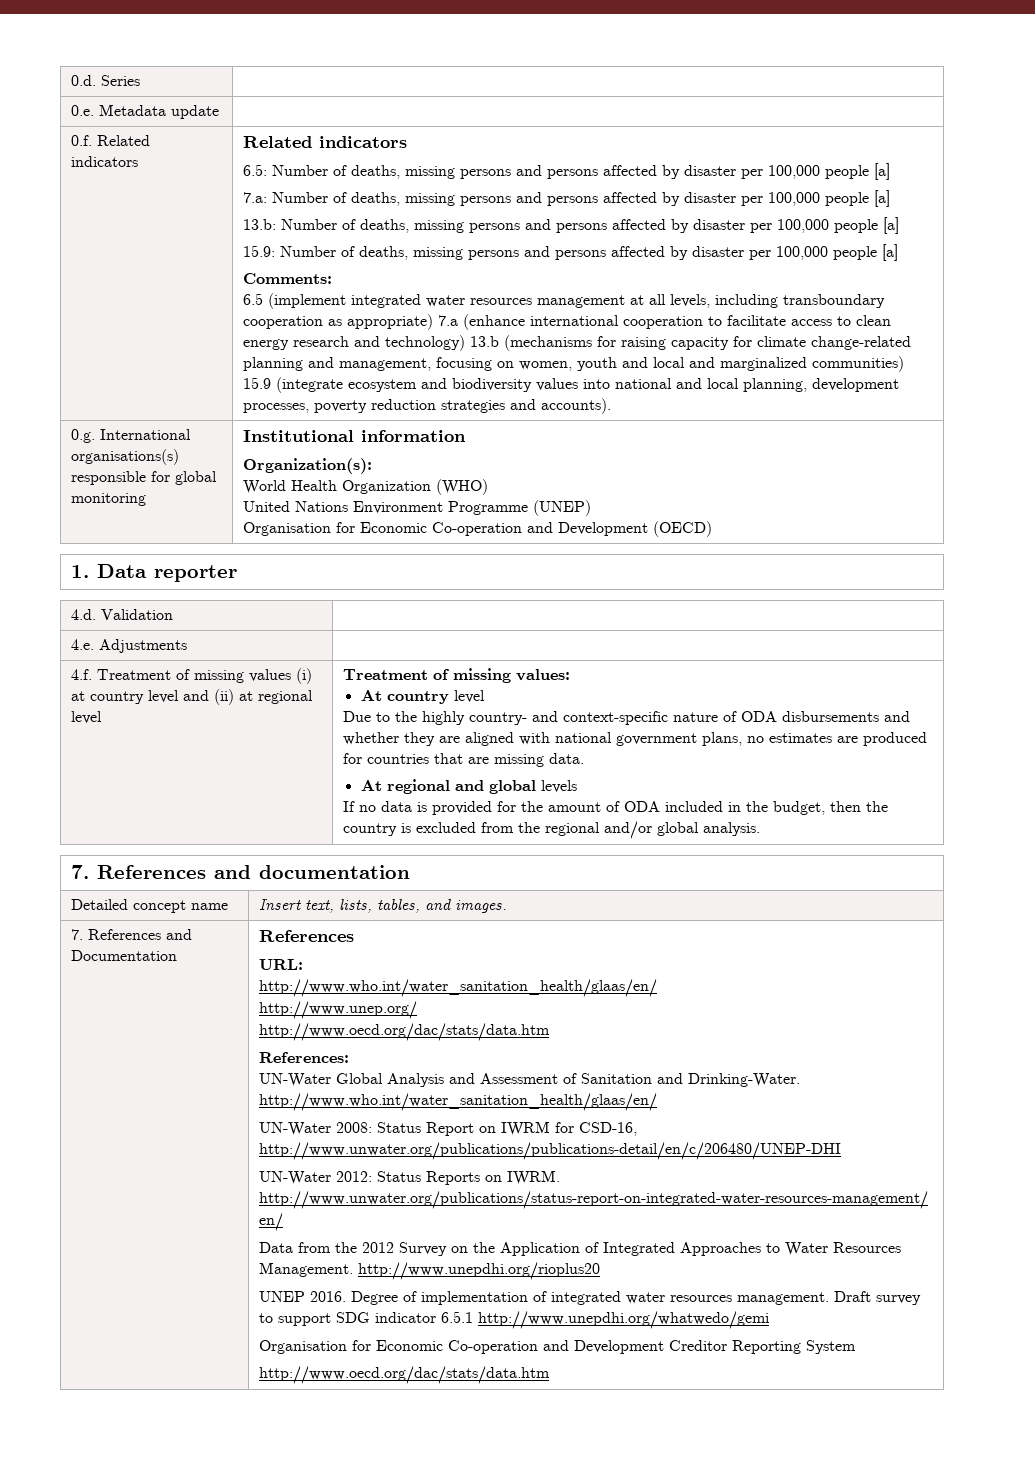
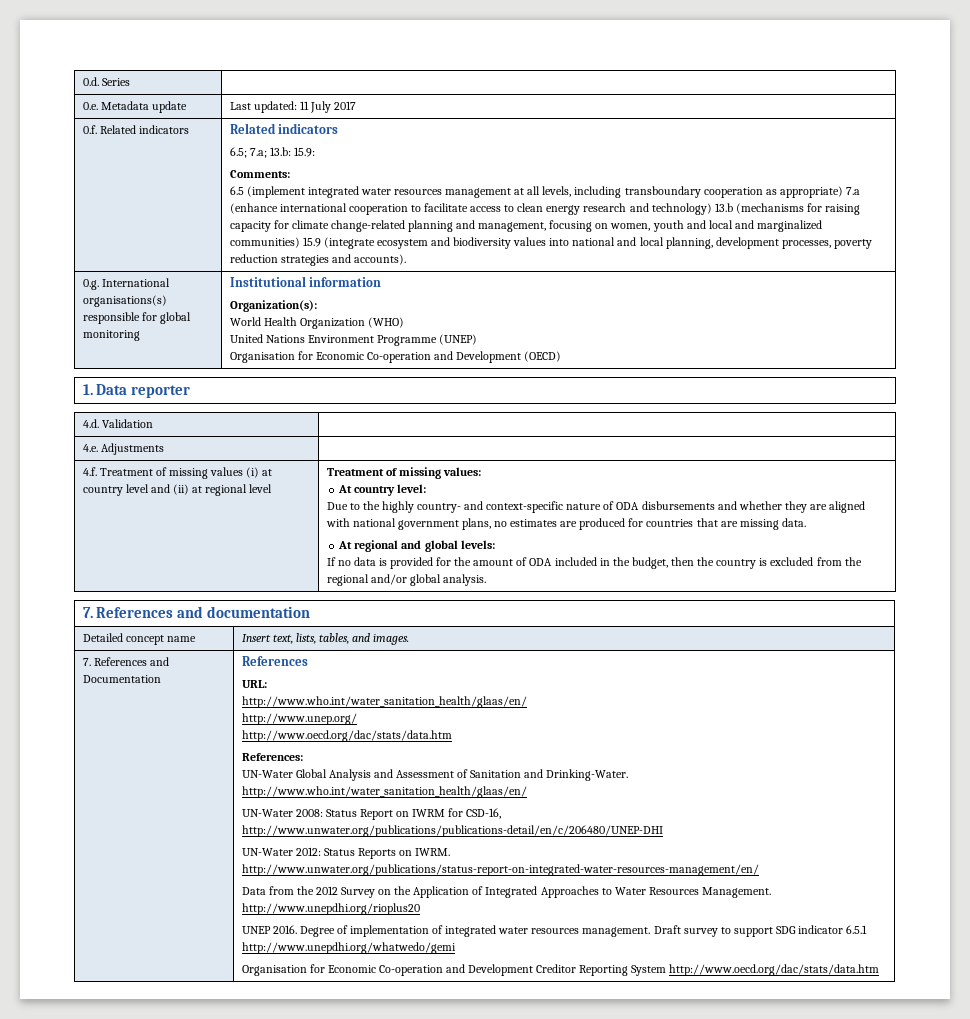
- 0.e. Metadata update |
+ 0.e. Metadata update | Last updated: 11 July 2017
- 6.5: Number of deaths, missing persons and persons affected by disaster per 100,000 people [a]
- 7.a: Number of deaths, missing persons and persons affected by disaster per 100,000 people [a]
- 13.b: Number of deaths, missing persons and persons affected by disaster per 100,000 people [a]
- 15.9: Number of deaths, missing persons and persons affected by disaster per 100,000 people [a]
+ 6.5; 7.a; 13.b: 15.9:
- At country level
+ At country level:
- At regional and global levels
+ At regional and global levels:
- Organisation for Economic Co-operation and Development Creditor Reporting System
- http://www.oecd.org/dac/stats/data.htm
+ Organisation for Economic Co-operation and Development Creditor Reporting System http://www.oecd.org/dac/stats/data.htm

